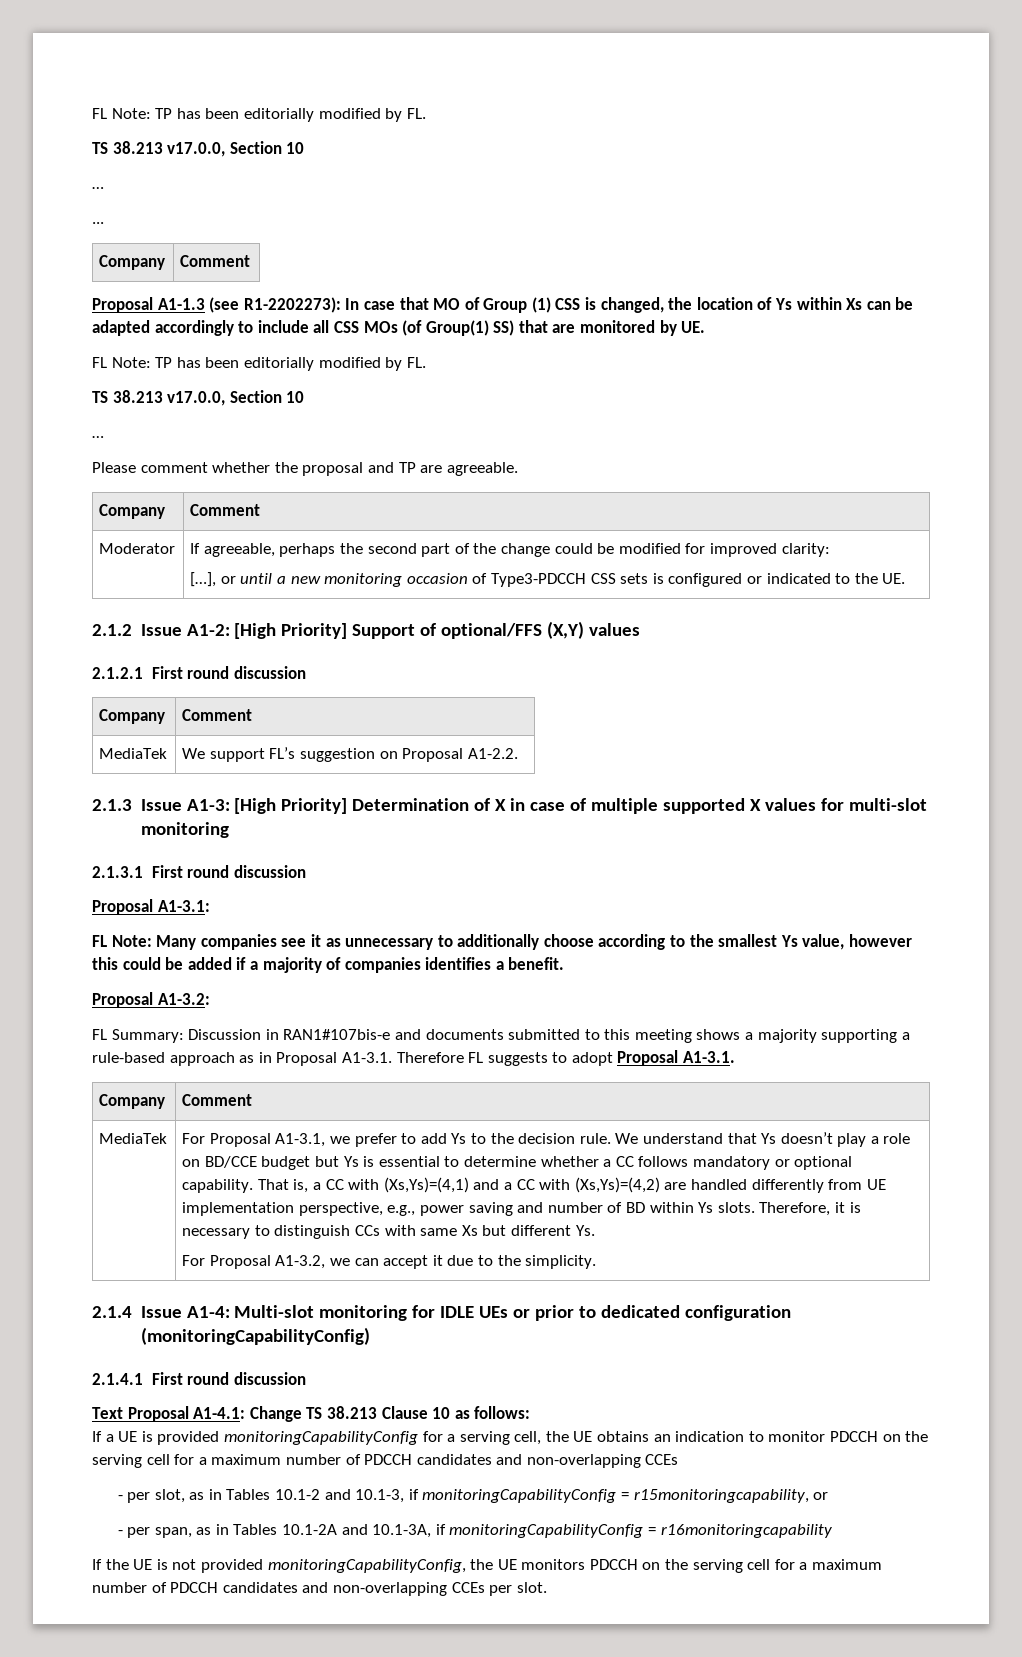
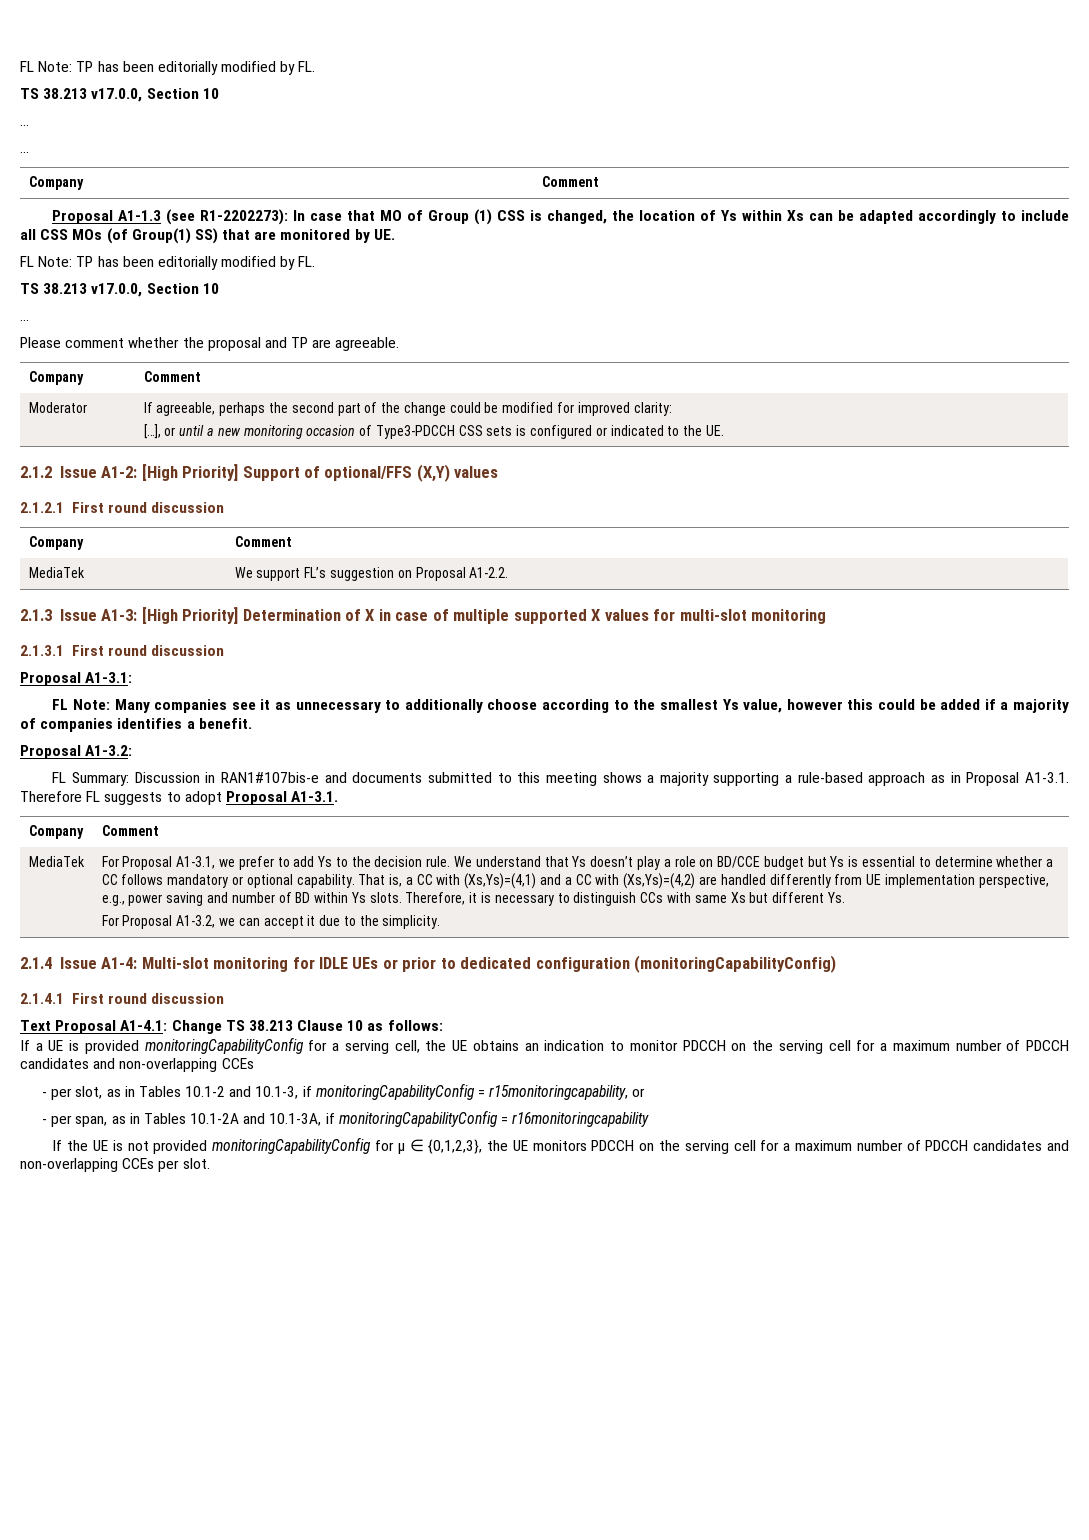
- If the UE is not provided monitoringCapabilityConfig, the UE monitors PDCCH on the serving cell for a maximum number of PDCCH candidates and non-overlapping CCEs per slot.
+ If the UE is not provided monitoringCapabilityConfig for μ ∈ {0,1,2,3}, the UE monitors PDCCH on the serving cell for a maximum number of PDCCH candidates and non-overlapping CCEs per slot.

